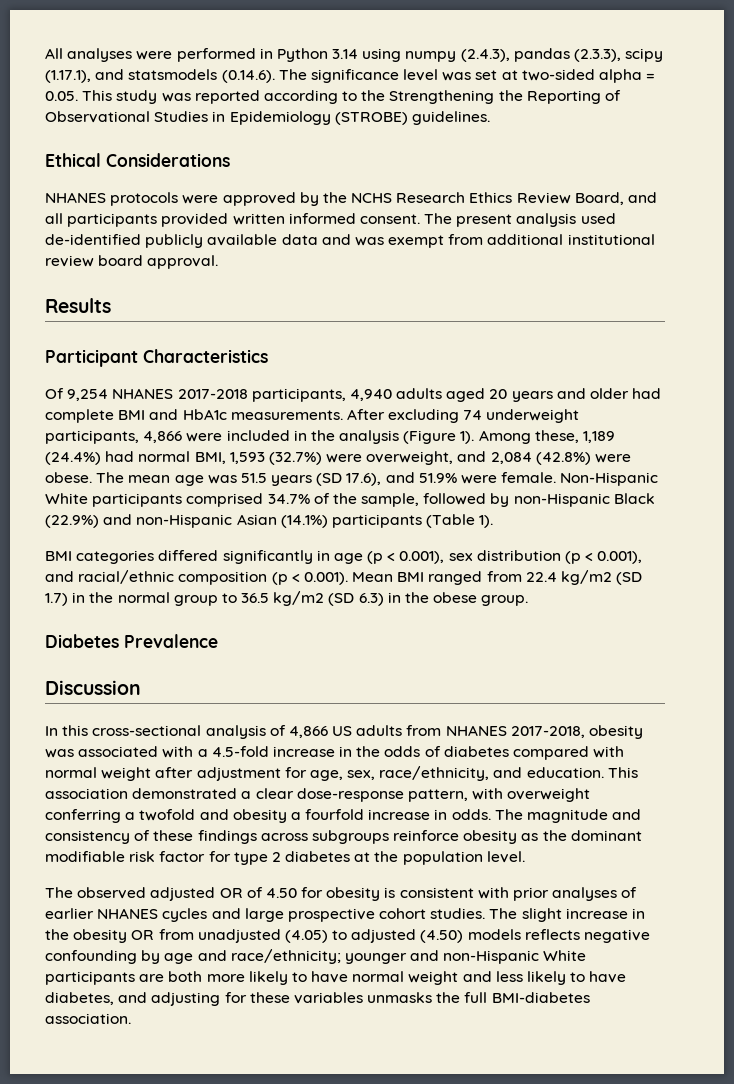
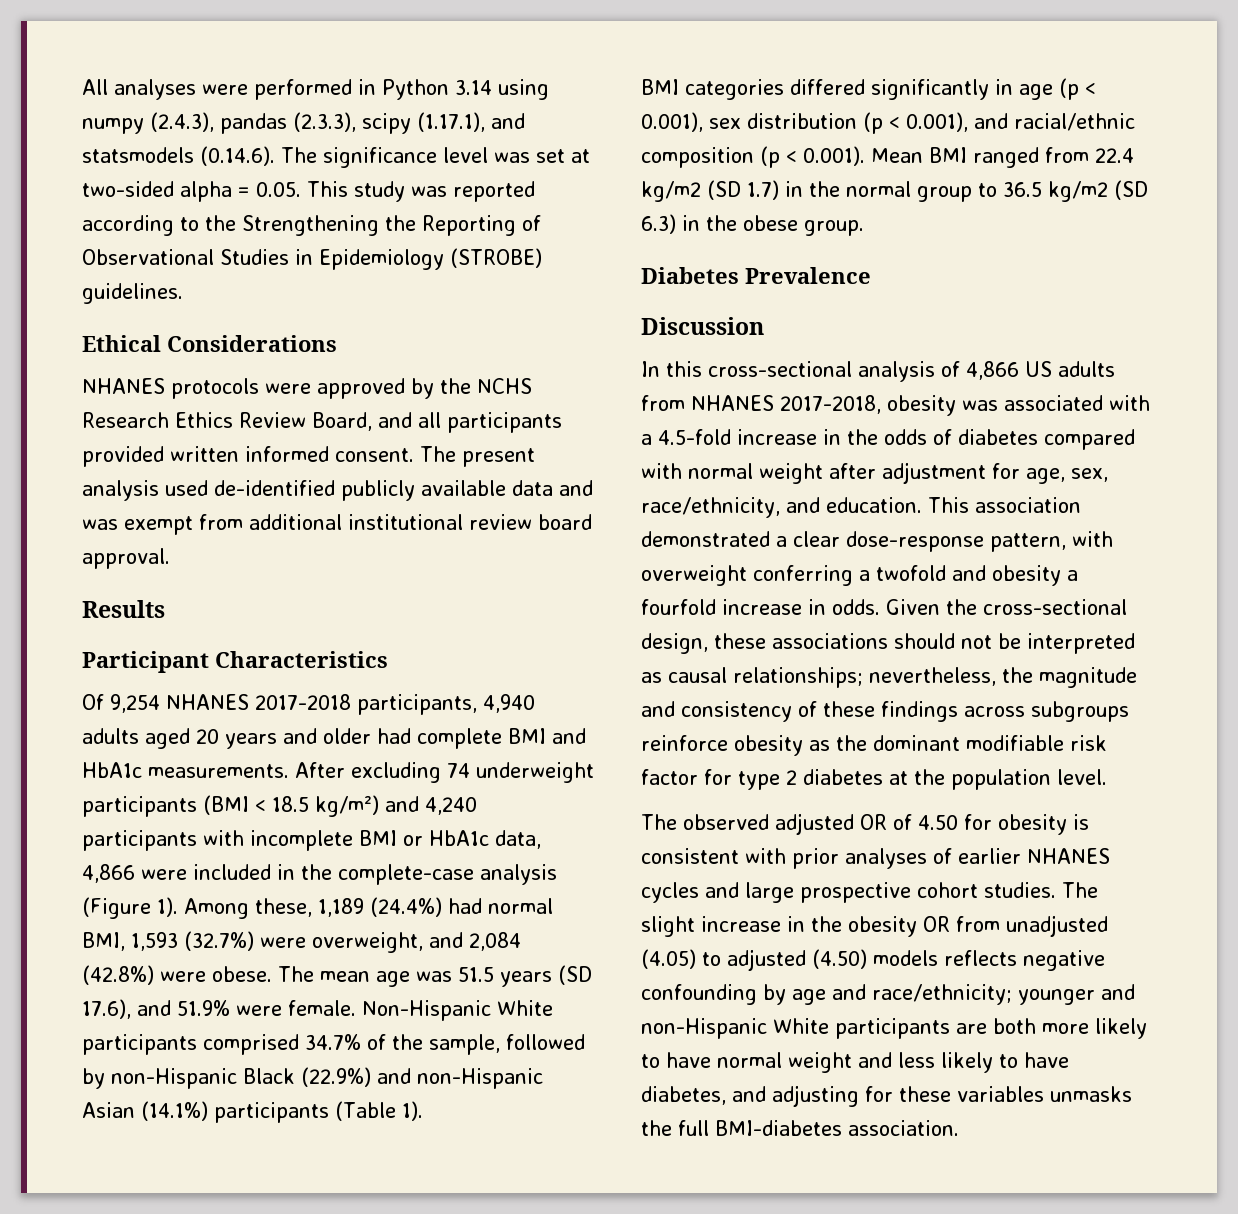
- After excluding 74 underweight participants, 4,866 were included in the analysis (Figure 1).
+ After excluding 74 underweight participants (BMI < 18.5 kg/m²) and 4,240 participants with incomplete BMI or HbA1c data, 4,866 were included in the complete-case analysis (Figure 1).
- The magnitude and consistency of these findings across subgroups reinforce obesity as the dominant modifiable risk factor for type 2 diabetes at the population level.
+ Given the cross-sectional design, these associations should not be interpreted as causal relationships; nevertheless, the magnitude and consistency of these findings across subgroups reinforce obesity as the dominant modifiable risk factor for type 2 diabetes at the population level.

